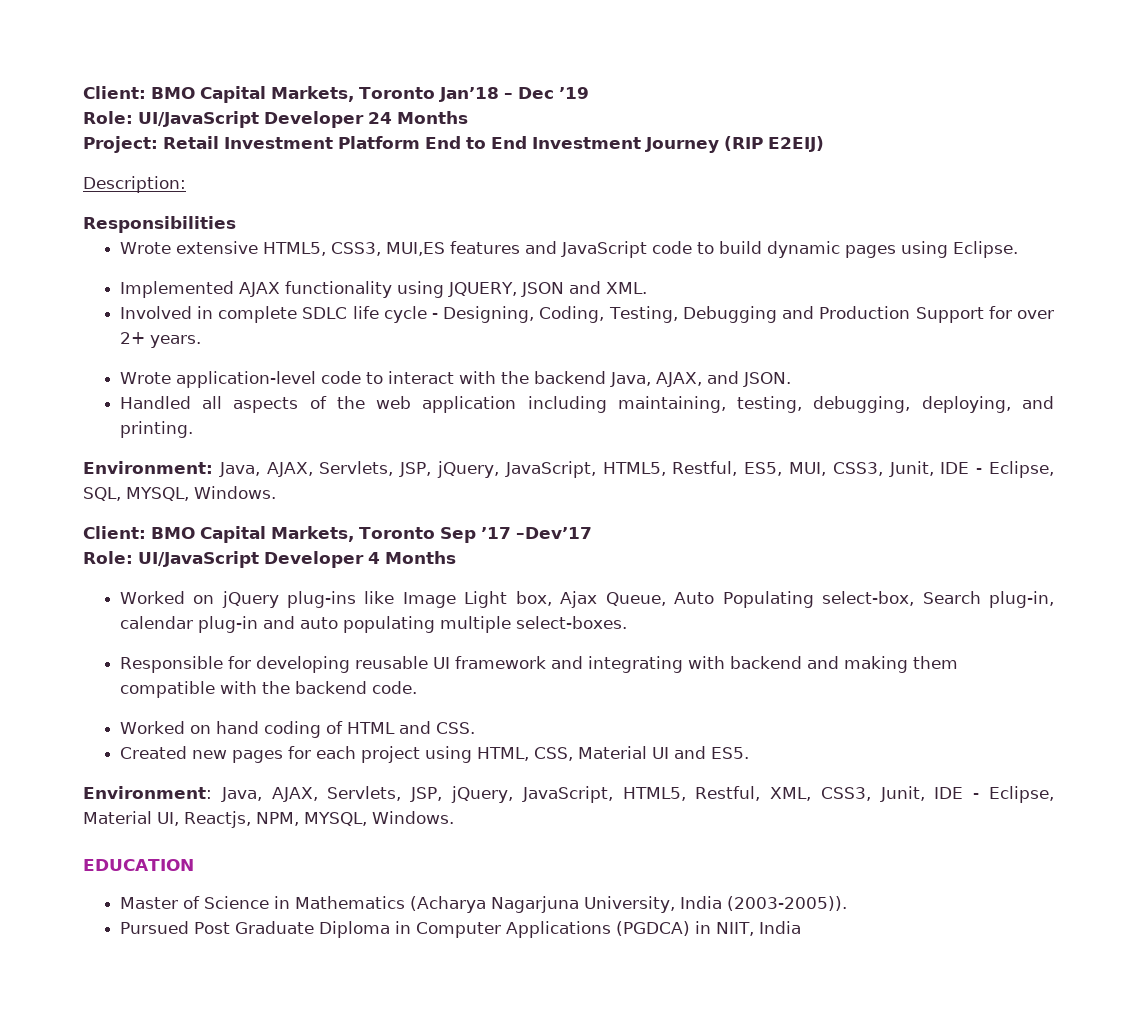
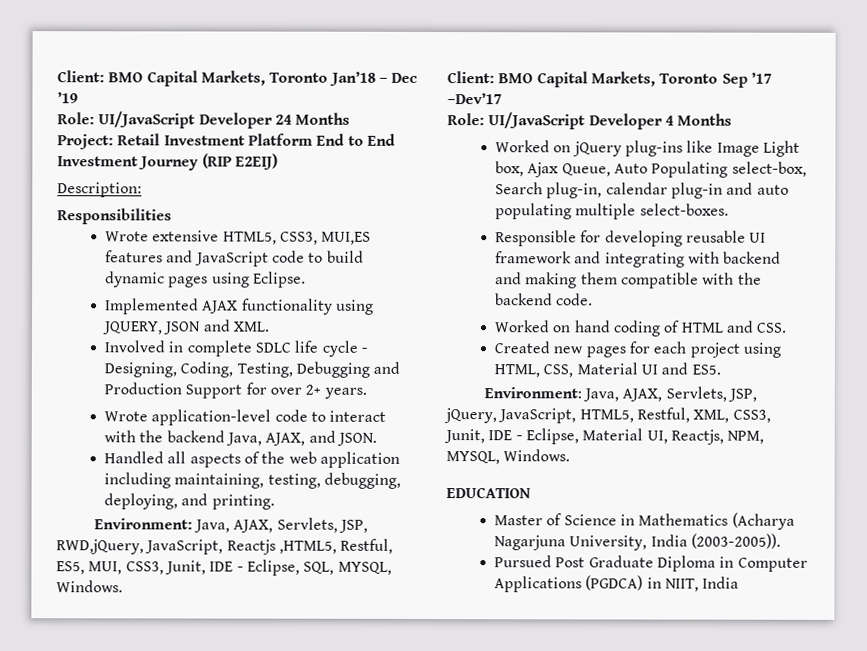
- Environment: Java, AJAX, Servlets, JSP, jQuery, JavaScript, HTML5, Restful, ES5, MUI, CSS3, Junit, IDE - Eclipse, SQL, MYSQL, Windows.
+ Environment: Java, AJAX, Servlets, JSP, RWD,jQuery, JavaScript, Reactjs ,HTML5, Restful, ES5, MUI, CSS3, Junit, IDE - Eclipse, SQL, MYSQL, Windows.

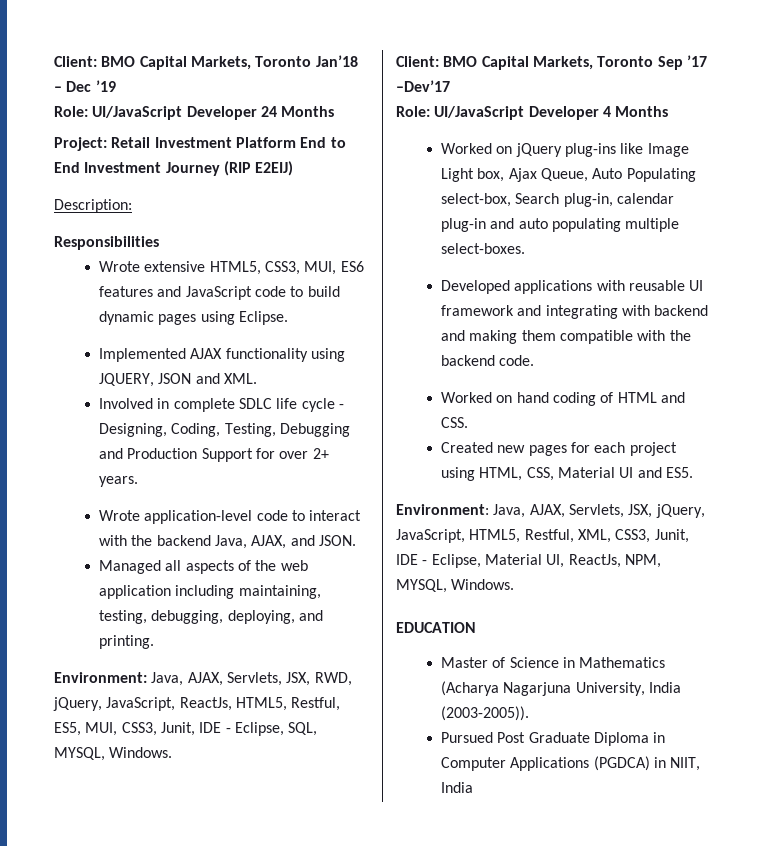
- Wrote extensive HTML5, CSS3, MUI,ES features and JavaScript code to build dynamic pages using Eclipse.
+ Wrote extensive HTML5, CSS3, MUI, ES6 features and JavaScript code to build dynamic pages using Eclipse.
- Handled all aspects of the web application including maintaining, testing, debugging, deploying, and printing.
+ Managed all aspects of the web application including maintaining, testing, debugging, deploying, and printing.
- Environment: Java, AJAX, Servlets, JSP, RWD,jQuery, JavaScript, Reactjs ,HTML5, Restful, ES5, MUI, CSS3, Junit, IDE - Eclipse, SQL, MYSQL, Windows.
+ Environment: Java, AJAX, Servlets, JSX, RWD, jQuery, JavaScript, ReactJs, HTML5, Restful, ES5, MUI, CSS3, Junit, IDE - Eclipse, SQL, MYSQL, Windows.
- Responsible for developing reusable UI framework and integrating with backend and making them compatible with the backend code.
+ Developed applications with reusable UI framework and integrating with backend and making them compatible with the backend code.
- Environment: Java, AJAX, Servlets, JSP, jQuery, JavaScript, HTML5, Restful, XML, CSS3, Junit, IDE - Eclipse, Material UI, Reactjs, NPM, MYSQL, Windows.
+ Environment: Java, AJAX, Servlets, JSX, jQuery, JavaScript, HTML5, Restful, XML, CSS3, Junit, IDE - Eclipse, Material UI, ReactJs, NPM, MYSQL, Windows.

